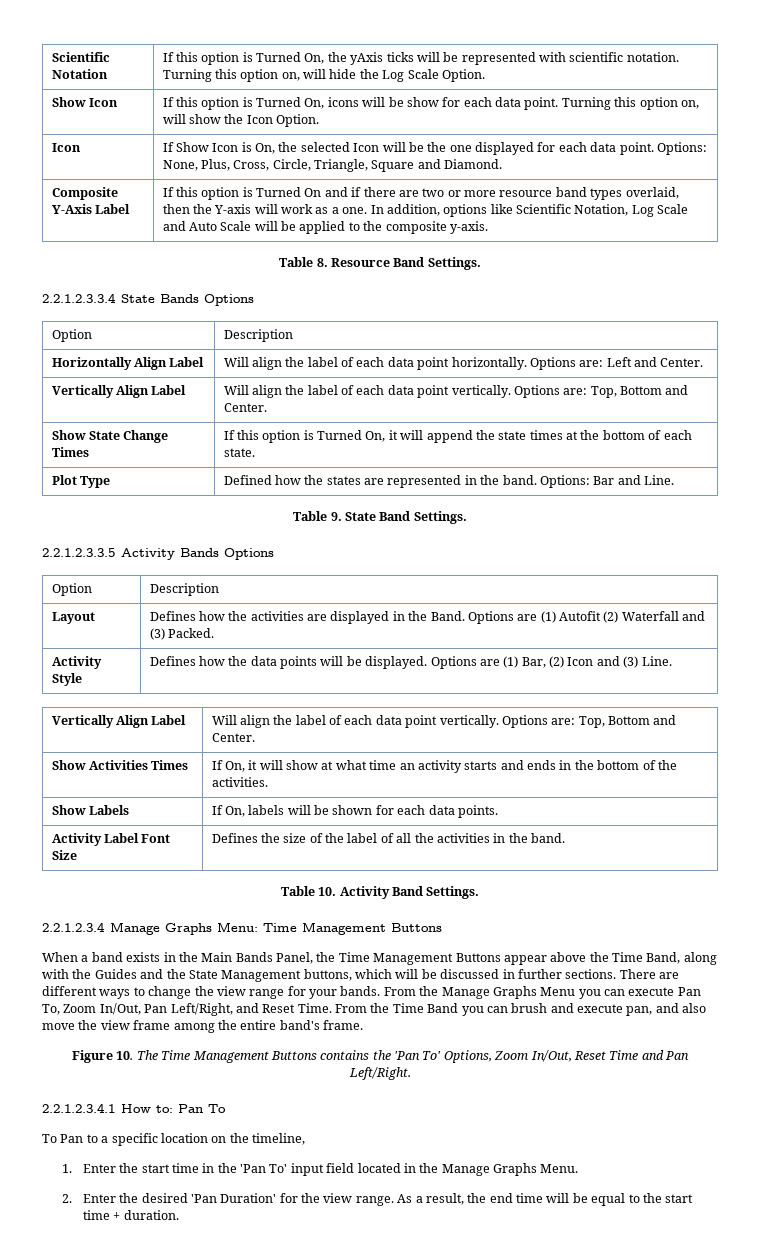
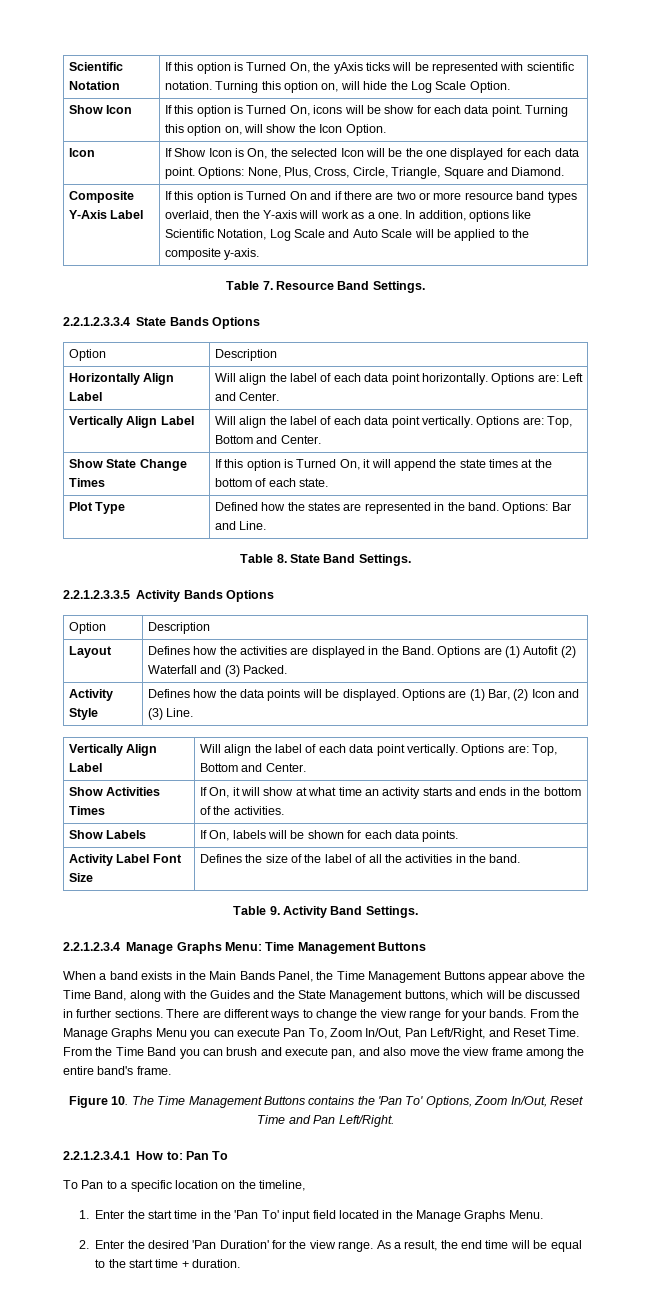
- Table 8. Resource Band Settings.
+ Table 7. Resource Band Settings.
- Table 9. State Band Settings.
+ Table 8. State Band Settings.
- Table 10. Activity Band Settings.
+ Table 9. Activity Band Settings.

